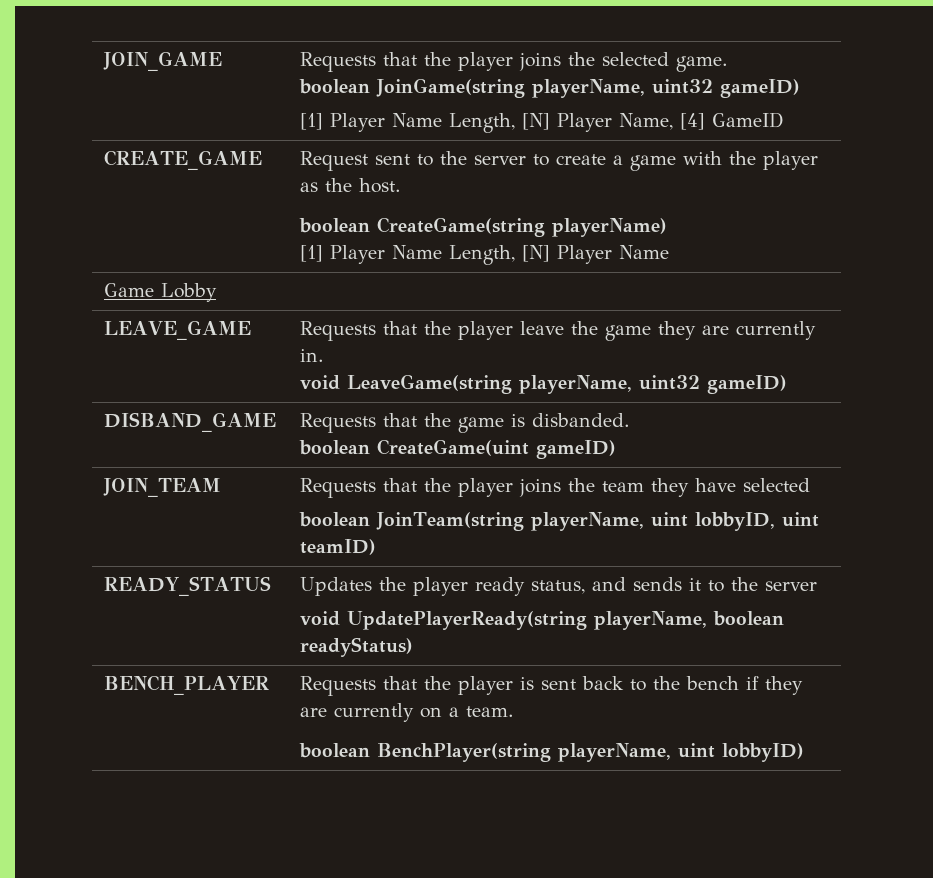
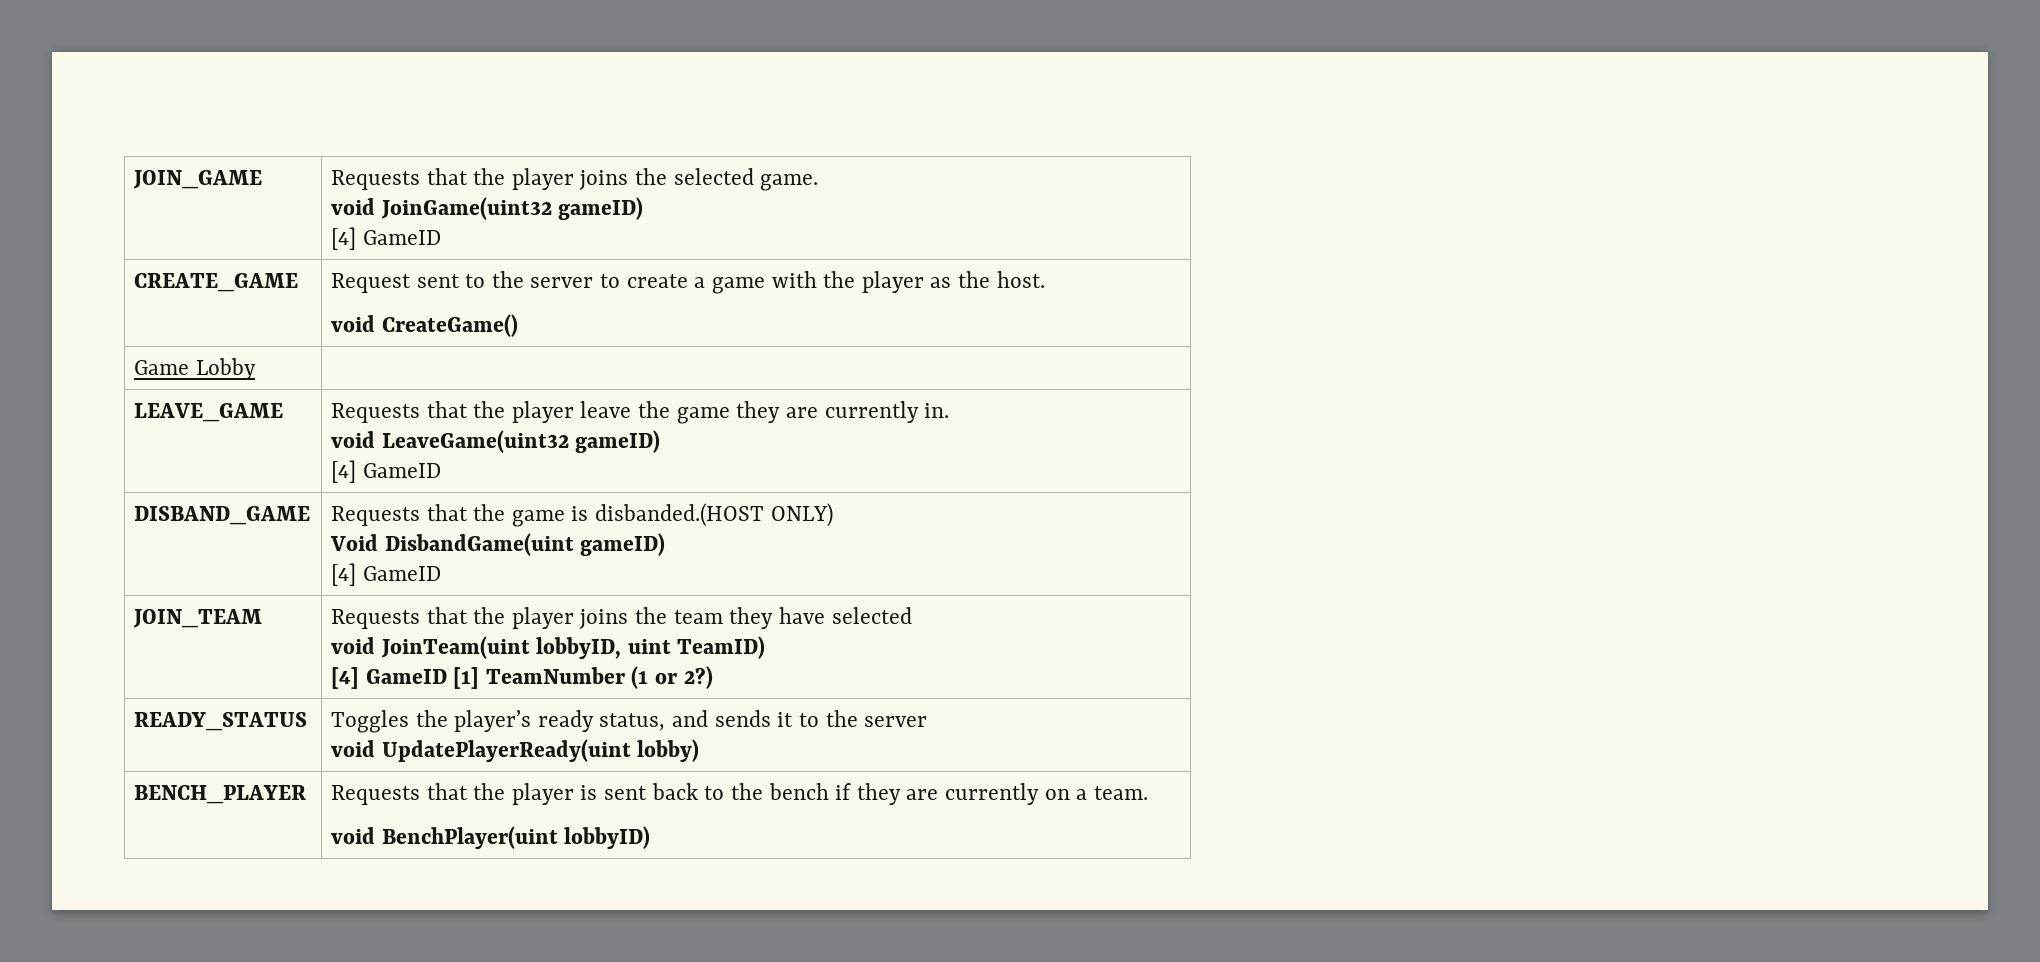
  JOIN_GAME | Requests that the player joins the selected game.
- boolean JoinGame(string playerName, uint32 gameID)
- [1] Player Name Length, [N] Player Name, [4] GameID
+ void JoinGame(uint32 gameID)
+ [4] GameID
  CREATE_GAME | Request sent to the server to create a game with the player as the host.
- boolean CreateGame(string playerName)
- [1] Player Name Length, [N] Player Name
+ void CreateGame()
  LEAVE_GAME | Requests that the player leave the game they are currently in.
- void LeaveGame(string playerName, uint32 gameID)
+ void LeaveGame(uint32 gameID)
+ [4] GameID
- DISBAND_GAME | Requests that the game is disbanded.
- boolean CreateGame(uint gameID)
+ DISBAND_GAME | Requests that the game is disbanded.(HOST ONLY)
+ Void DisbandGame(uint gameID)
+ [4] GameID
  JOIN_TEAM | Requests that the player joins the team they have selected
- boolean JoinTeam(string playerName, uint lobbyID, uint teamID)
- READY_STATUS | Updates the player ready status, and sends it to the server
- void UpdatePlayerReady(string playerName, boolean readyStatus)
+ void JoinTeam(uint lobbyID, uint TeamID)
+ [4] GameID [1] TeamNumber (1 or 2?)
+ READY_STATUS | Toggles the player’s ready status, and sends it to the server
+ void UpdatePlayerReady(uint lobby)
  BENCH_PLAYER | Requests that the player is sent back to the bench if they are currently on a team.
- boolean BenchPlayer(string playerName, uint lobbyID)
+ void BenchPlayer(uint lobbyID)

